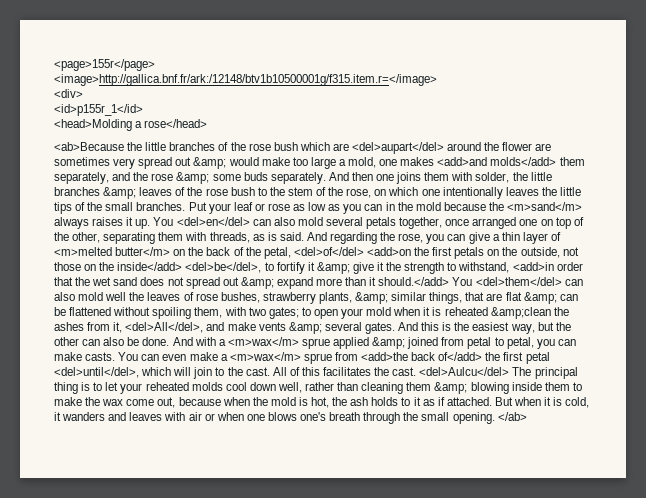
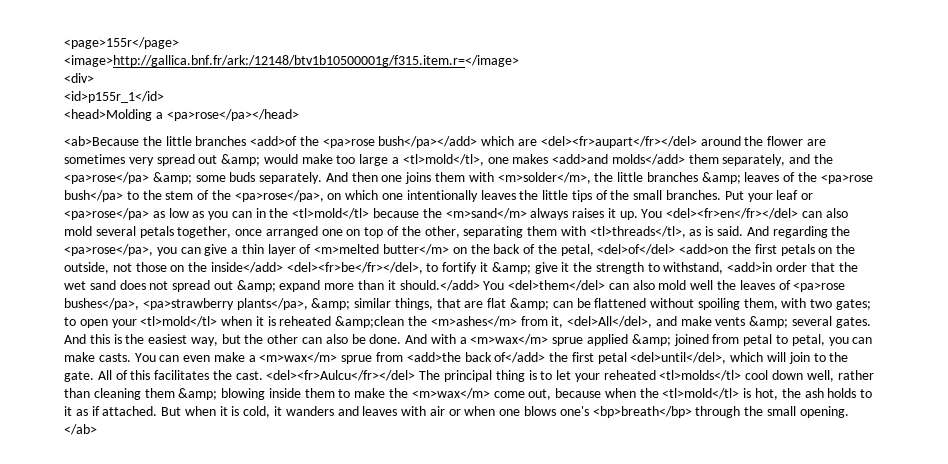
- <head>Molding a rose</head>
+ <head>Molding a <pa>rose</pa></head>
- <ab>Because the little branches of the rose bush which are <del>aupart</del> around the flower are sometimes very spread out &amp; would make too large a mold, one makes <add>and molds</add> them separately, and the rose &amp; some buds separately.
+ <ab>Because the little branches <add>of the <pa>rose bush</pa></add> which are <del><fr>aupart</fr></del> around the flower are sometimes very spread out &amp; would make too large a <tl>mold</tl>, one makes <add>and molds</add> them separately, and the <pa>rose</pa> &amp; some buds separately.
- And then one joins them with solder, the little branches &amp; leaves of the rose bush to the stem of the rose, on which one intentionally leaves the little tips of the small branches.
+ And then one joins them with <m>solder</m>, the little branches &amp; leaves of the <pa>rose bush</pa> to the stem of the <pa>rose</pa>, on which one intentionally leaves the little tips of the small branches.
- Put your leaf or rose as low as you can in the mold because the <m>sand</m> always raises it up.
+ Put your leaf or <pa>rose</pa> as low as you can in the <tl>mold</tl> because the <m>sand</m> always raises it up.
- You <del>en</del> can also mold several petals together, once arranged one on top of the other, separating them with threads, as is said.
+ You <del><fr>en</fr></del> can also mold several petals together, once arranged one on top of the other, separating them with <tl>threads</tl>, as is said.
- And regarding the rose, you can give a thin layer of <m>melted butter</m> on the back of the petal, <del>of</del> <add>on the first petals on the outside, not those on the inside</add> <del>be</del>, to fortify it &amp;
+ And regarding the <pa>rose</pa>, you can give a thin layer of <m>melted butter</m> on the back of the petal, <del>of</del> <add>on the first petals on the outside, not those on the inside</add> <del><fr>be</fr></del>, to fortify it &amp;
- expand more than it should.</add> You <del>them</del> can also mold well the leaves of rose bushes, strawberry plants, &amp;
+ expand more than it should.</add> You <del>them</del> can also mold well the leaves of <pa>rose bushes</pa>, <pa>strawberry plants</pa>, &amp;
- to open your mold when it is reheated &amp;clean the ashes from it, <del>All</del>, and make vents &amp;
+ to open your <tl>mold</tl> when it is reheated &amp;clean the <m>ashes</m> from it, <del>All</del>, and make vents &amp;
- You can even make a <m>wax</m> sprue from <add>the back of</add> the first petal <del>until</del>, which will join to the cast.
+ You can even make a <m>wax</m> sprue from <add>the back of</add> the first petal <del>until</del>, which will join to the gate.
- <del>Aulcu</del> The principal thing is to let your reheated molds cool down well, rather than cleaning them &amp; blowing inside them to make the wax come out, because when the mold is hot, the ash holds to it as if attached.
+ <del><fr>Aulcu</fr></del> The principal thing is to let your reheated <tl>molds</tl> cool down well, rather than cleaning them &amp; blowing inside them to make the <m>wax</m> come out, because when the <tl>mold</tl> is hot, the ash holds to it as if attached.
- But when it is cold, it wanders and leaves with air or when one blows one's breath through the small opening.
+ But when it is cold, it wanders and leaves with air or when one blows one's <bp>breath</bp> through the small opening.

